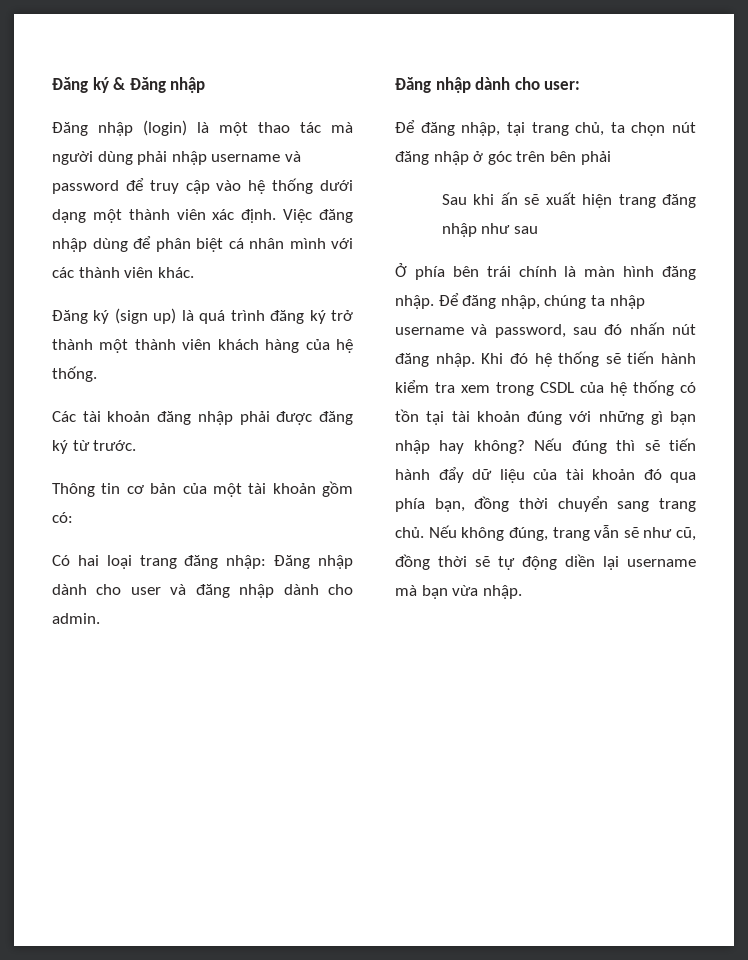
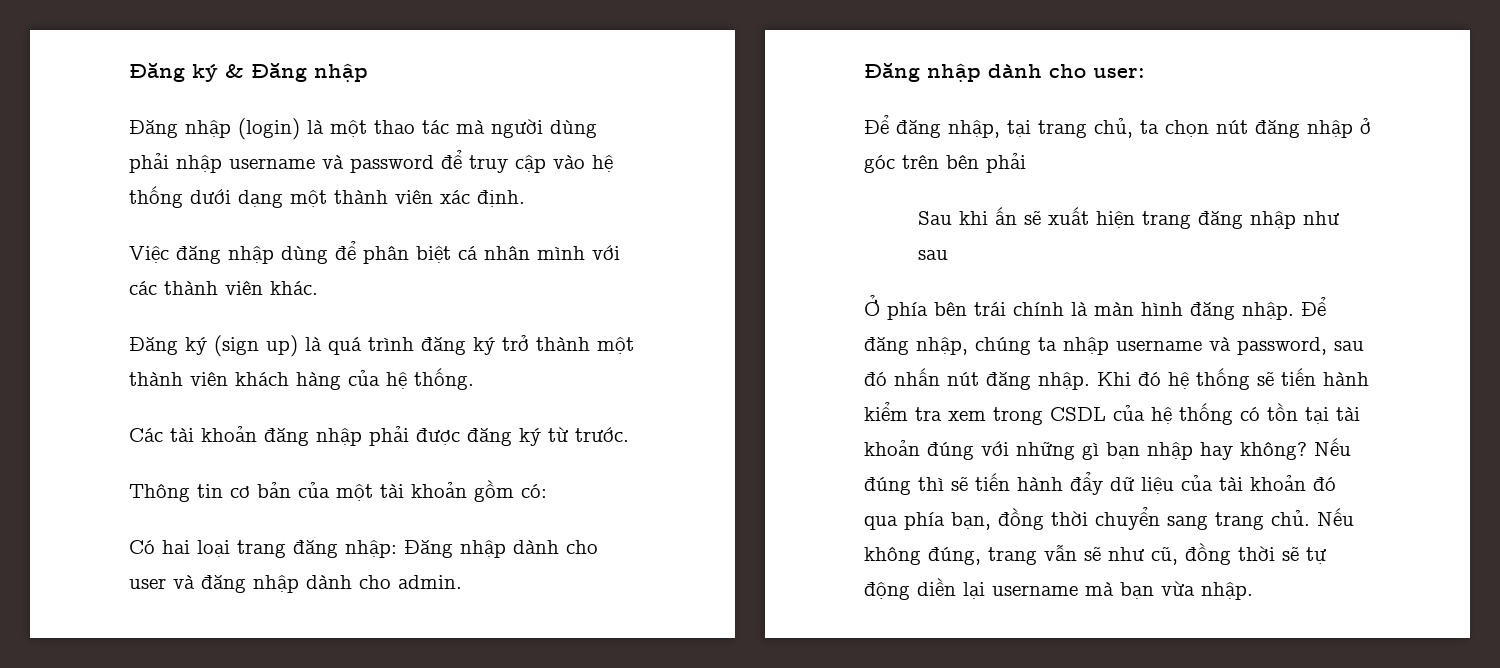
- Đăng nhập (login) là một thao tác mà người dùng phải nhập username và password để truy cập vào hệ thống dưới dạng một thành viên xác định. Việc đăng nhập dùng để phân biệt cá nhân mình với các thành viên khác.
+ Đăng nhập (login) là một thao tác mà người dùng phải nhập username và password để truy cập vào hệ thống dưới dạng một thành viên xác định.
+ Việc đăng nhập dùng để phân biệt cá nhân mình với các thành viên khác.

